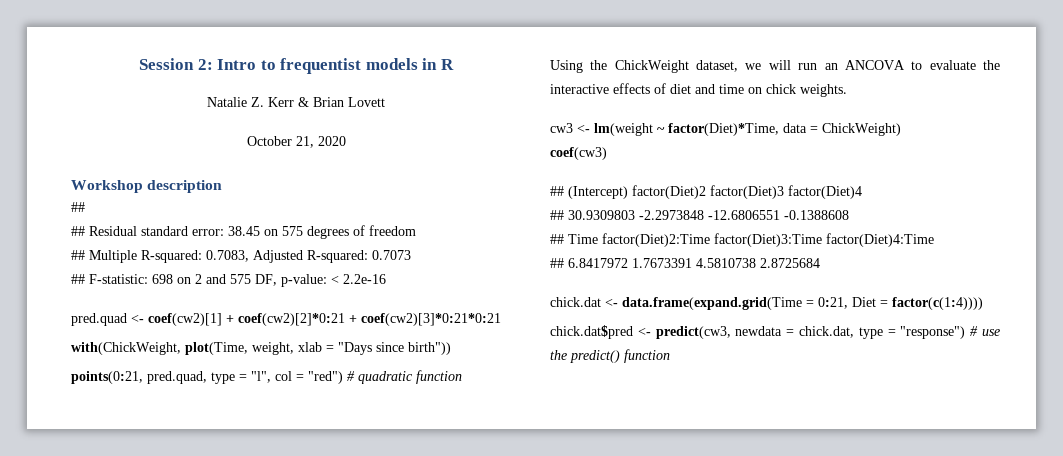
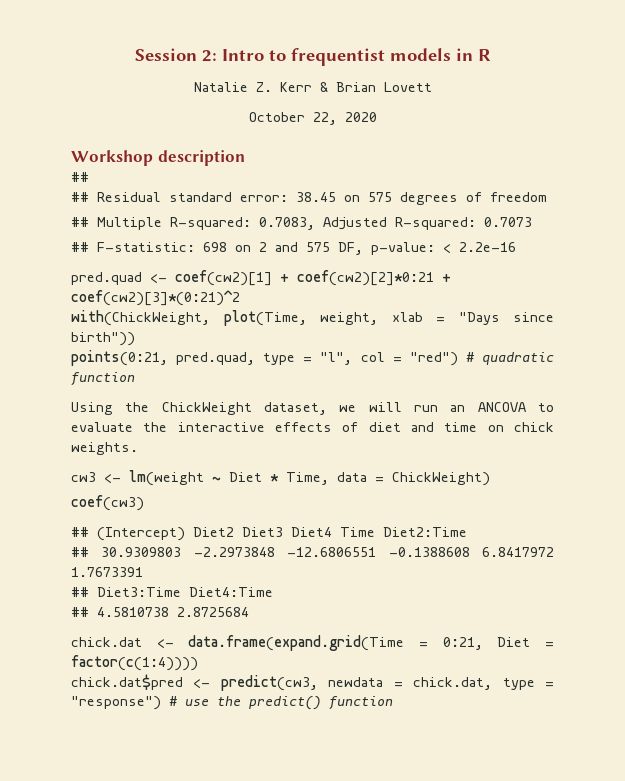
- October 21, 2020
+ October 22, 2020
- pred.quad <- coef(cw2)[1] + coef(cw2)[2]*0:21 + coef(cw2)[3]*0:21*0:21
+ pred.quad <- coef(cw2)[1] + coef(cw2)[2]*0:21 + coef(cw2)[3]*(0:21)^2
- cw3 <- lm(weight ~ factor(Diet)*Time, data = ChickWeight)
+ cw3 <- lm(weight ~ Diet * Time, data = ChickWeight)
- ## (Intercept) factor(Diet)2 factor(Diet)3 factor(Diet)4
+ ## (Intercept) Diet2 Diet3 Diet4 Time Diet2:Time
- ## 30.9309803 -2.2973848 -12.6806551 -0.1388608
- ## Time factor(Diet)2:Time factor(Diet)3:Time factor(Diet)4:Time
- ## 6.8417972 1.7673391 4.5810738 2.8725684
+ ## 30.9309803 -2.2973848 -12.6806551 -0.1388608 6.8417972 1.7673391
+ ## Diet3:Time Diet4:Time
+ ## 4.5810738 2.8725684

